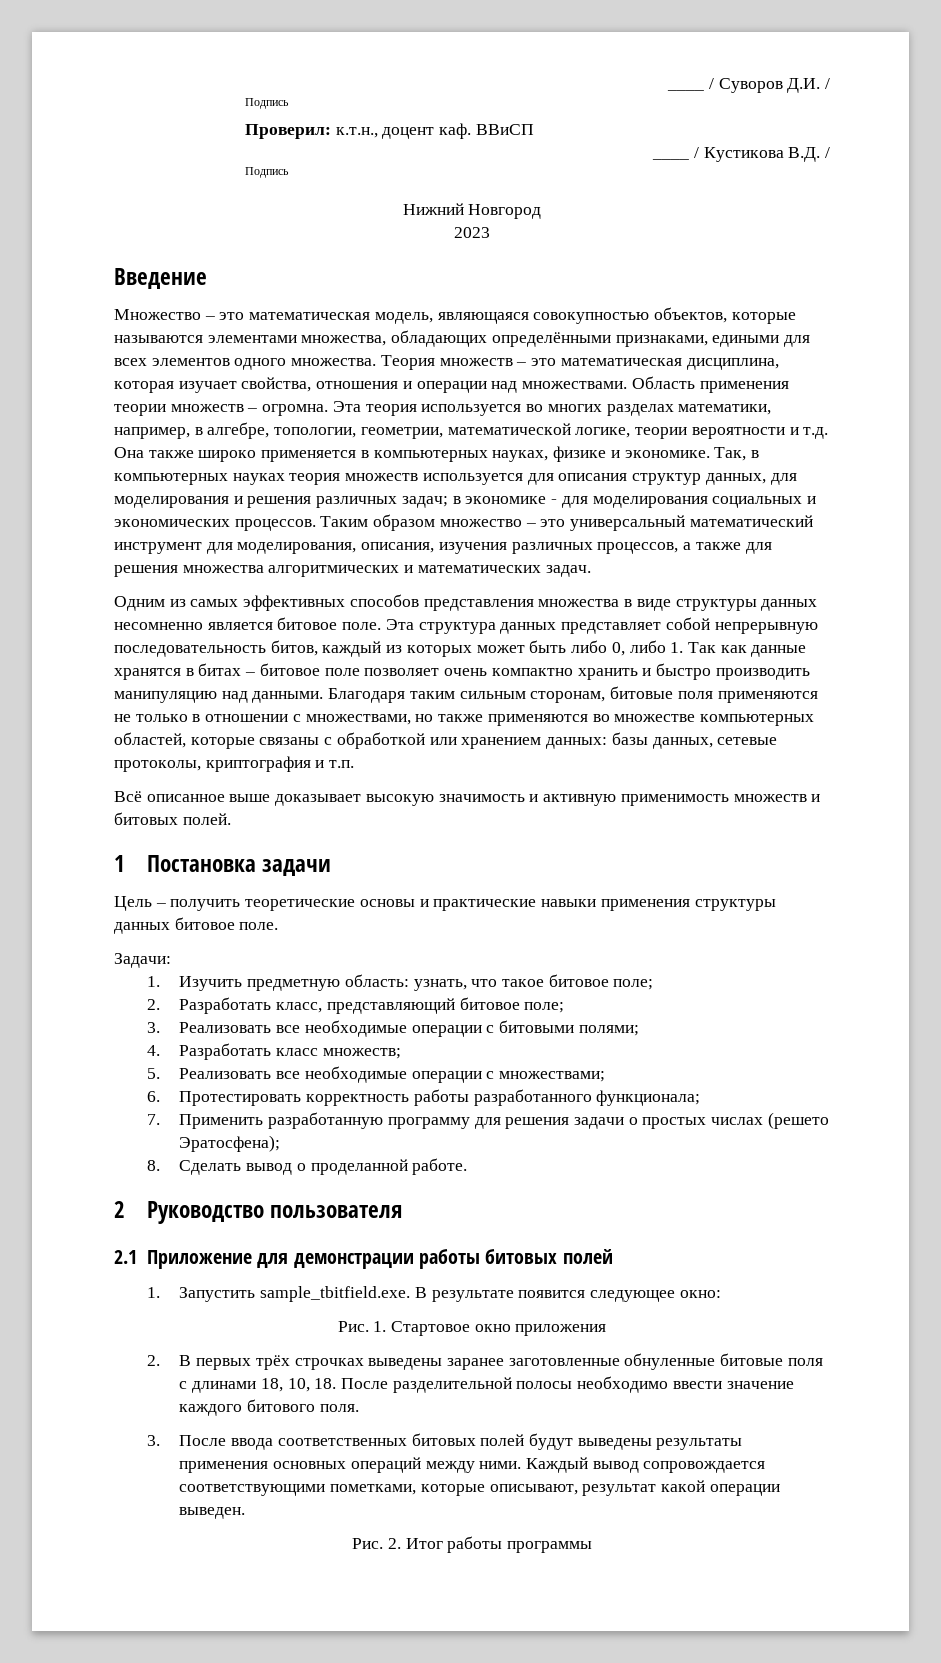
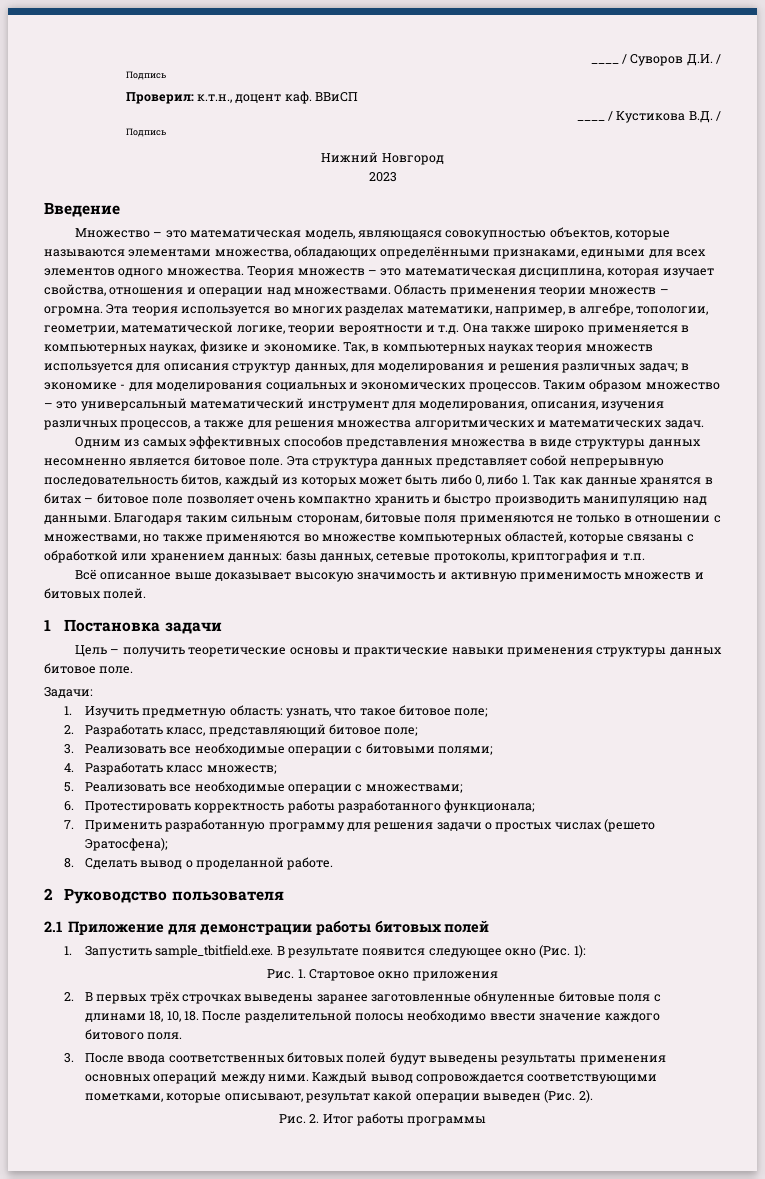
- 1. Запустить sample_tbitfield.exe. В результате появится следующее окно:
+ 1. Запустить sample_tbitfield.exe. В результате появится следующее окно (Рис. 1):
- Каждый вывод сопровождается соответствующими пометками, которые описывают, результат какой операции выведен.
+ Каждый вывод сопровождается соответствующими пометками, которые описывают, результат какой операции выведен (Рис. 2).

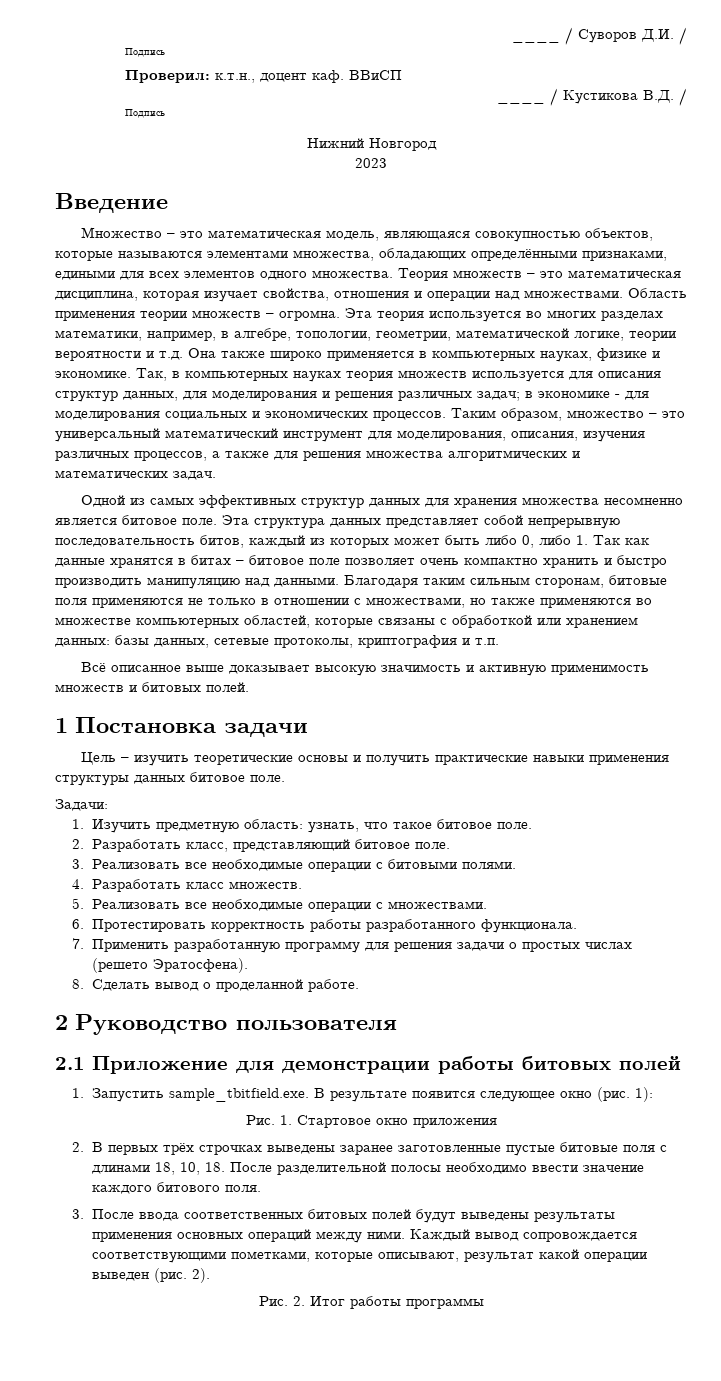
- Таким образом множество – это универсальный математический инструмент для моделирования, описания, изучения различных процессов, а также для решения множества алгоритмических и математических задач.
+ Таким образом, множество – это универсальный математический инструмент для моделирования, описания, изучения различных процессов, а также для решения множества алгоритмических и математических задач.
- Одним из самых эффективных способов представления множества в виде структуры данных несомненно является битовое поле.
+ Одной из самых эффективных структур данных для хранения множества несомненно является битовое поле.
- Цель – получить теоретические основы и практические навыки применения структуры данных битовое поле.
+ Цель – изучить теоретические основы и получить практические навыки применения структуры данных битовое поле.
- 1. Изучить предметную область: узнать, что такое битовое поле;
+ 1. Изучить предметную область: узнать, что такое битовое поле.
- 2. Разработать класс, представляющий битовое поле;
+ 2. Разработать класс, представляющий битовое поле.
- 3. Реализовать все необходимые операции с битовыми полями;
+ 3. Реализовать все необходимые операции с битовыми полями.
- 4. Разработать класс множеств;
+ 4. Разработать класс множеств.
- 5. Реализовать все необходимые операции с множествами;
+ 5. Реализовать все необходимые операции с множествами.
- 6. Протестировать корректность работы разработанного функционала;
+ 6. Протестировать корректность работы разработанного функционала.
- 7. Применить разработанную программу для решения задачи о простых числах (решето Эратосфена);
+ 7. Применить разработанную программу для решения задачи о простых числах (решето Эратосфена).
- 1. Запустить sample_tbitfield.exe. В результате появится следующее окно (Рис. 1):
+ 1. Запустить sample_tbitfield.exe. В результате появится следующее окно (рис. 1):
- 2. В первых трёх строчках выведены заранее заготовленные обнуленные битовые поля с длинами 18, 10, 18. После разделительной полосы необходимо ввести значение каждого битового поля.
+ 2. В первых трёх строчках выведены заранее заготовленные пустые битовые поля с длинами 18, 10, 18. После разделительной полосы необходимо ввести значение каждого битового поля.
- Каждый вывод сопровождается соответствующими пометками, которые описывают, результат какой операции выведен (Рис. 2).
+ Каждый вывод сопровождается соответствующими пометками, которые описывают, результат какой операции выведен (рис. 2).

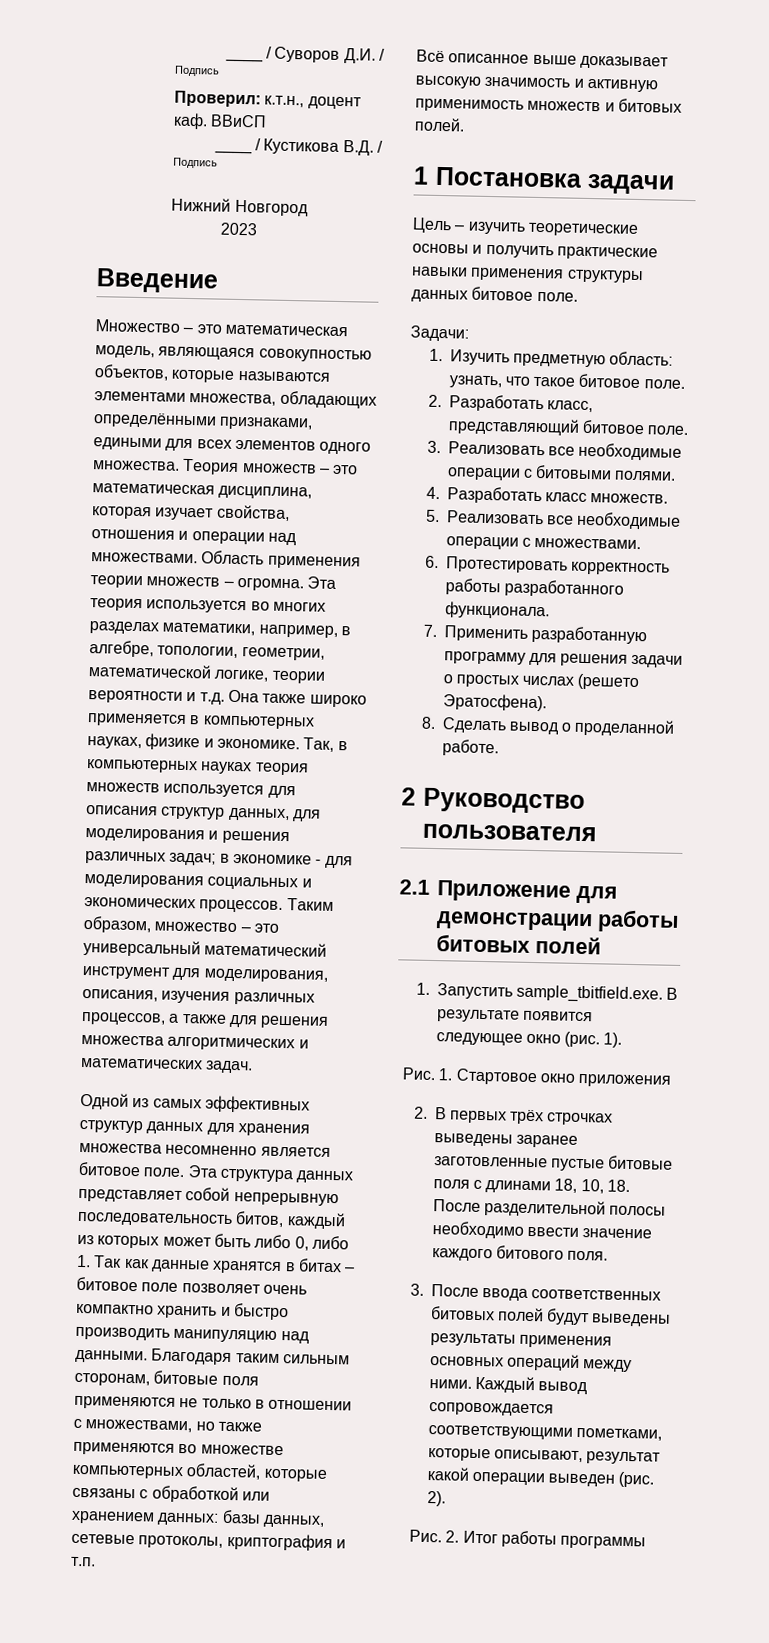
- 1):
+ 1).

